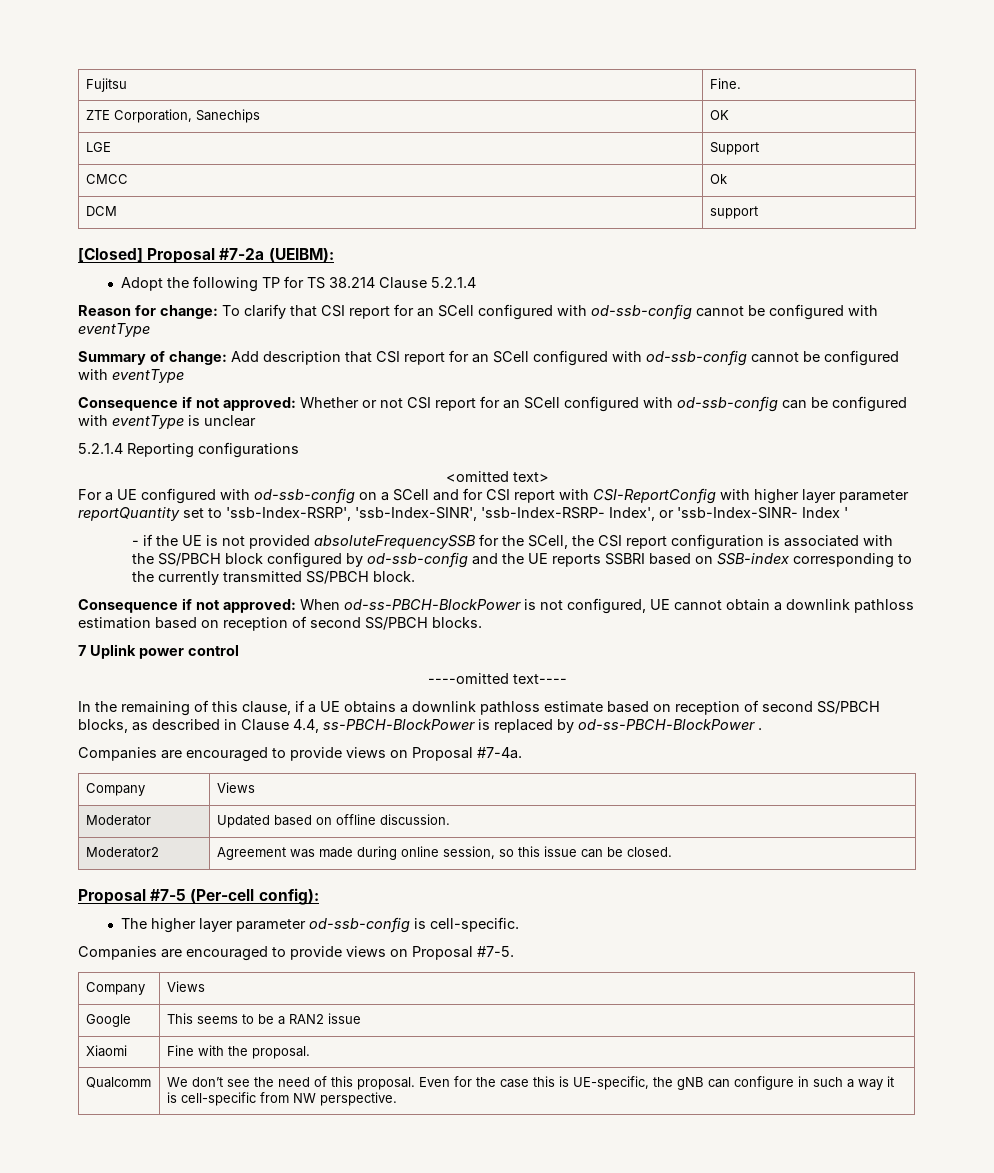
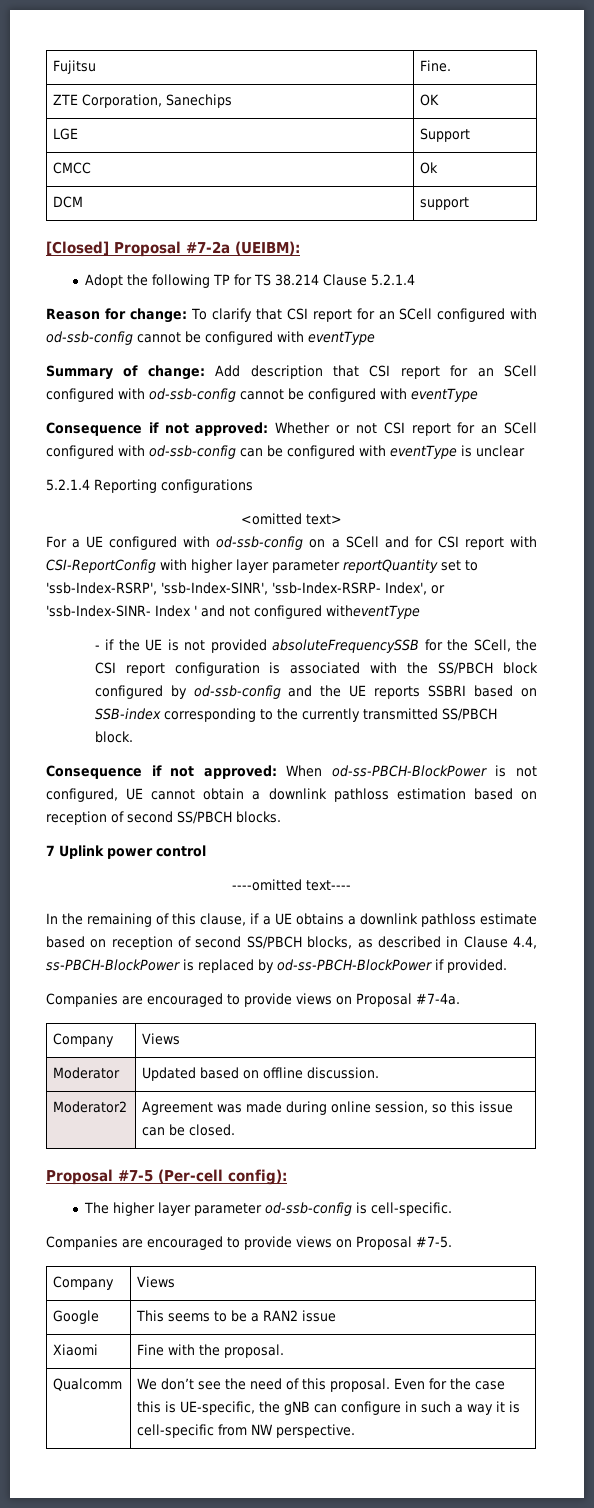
- For a UE configured with od-ssb-config on a SCell and for CSI report with CSI-ReportConfig with higher layer parameter reportQuantity set to 'ssb-Index-RSRP', 'ssb-Index-SINR', 'ssb-Index-RSRP- Index', or 'ssb-Index-SINR- Index '
+ For a UE configured with od-ssb-config on a SCell and for CSI report with CSI-ReportConfig with higher layer parameter reportQuantity set to 'ssb-Index-RSRP', 'ssb-Index-SINR', 'ssb-Index-RSRP- Index', or 'ssb-Index-SINR- Index ' and not configured witheventType
- In the remaining of this clause, if a UE obtains a downlink pathloss estimate based on reception of second SS/PBCH blocks, as described in Clause 4.4, ss-PBCH-BlockPower is replaced by od-ss-PBCH-BlockPower .
+ In the remaining of this clause, if a UE obtains a downlink pathloss estimate based on reception of second SS/PBCH blocks, as described in Clause 4.4, ss-PBCH-BlockPower is replaced by od-ss-PBCH-BlockPower if provided.

